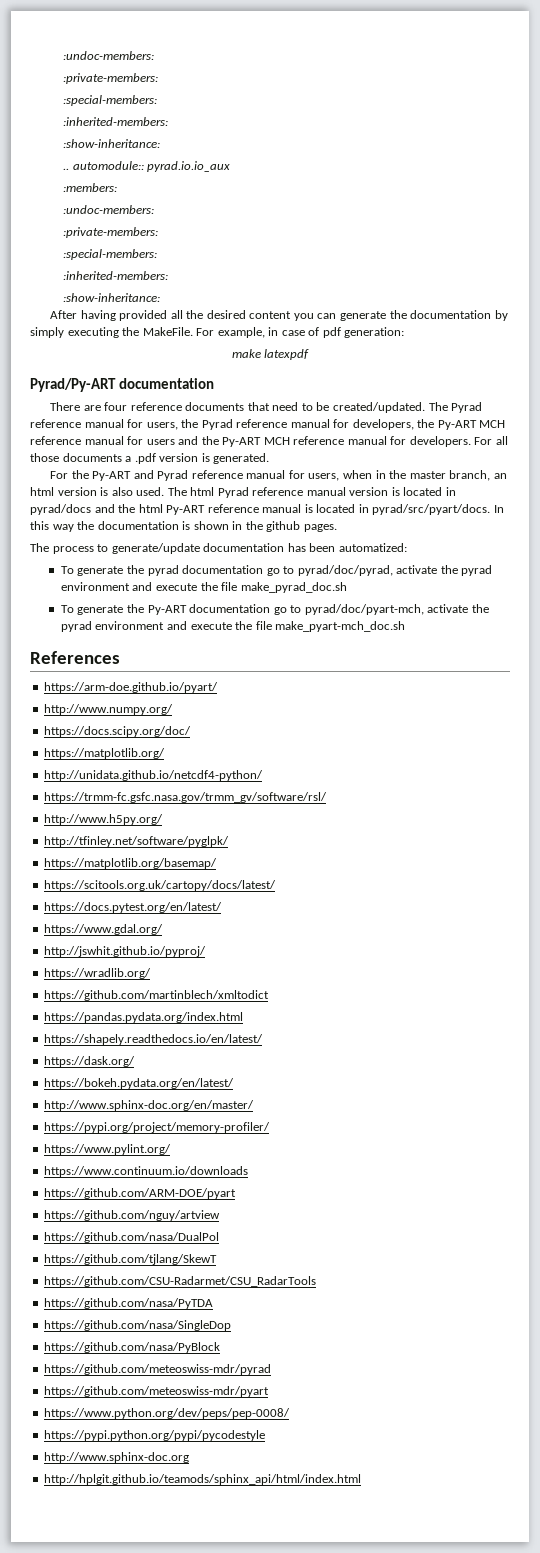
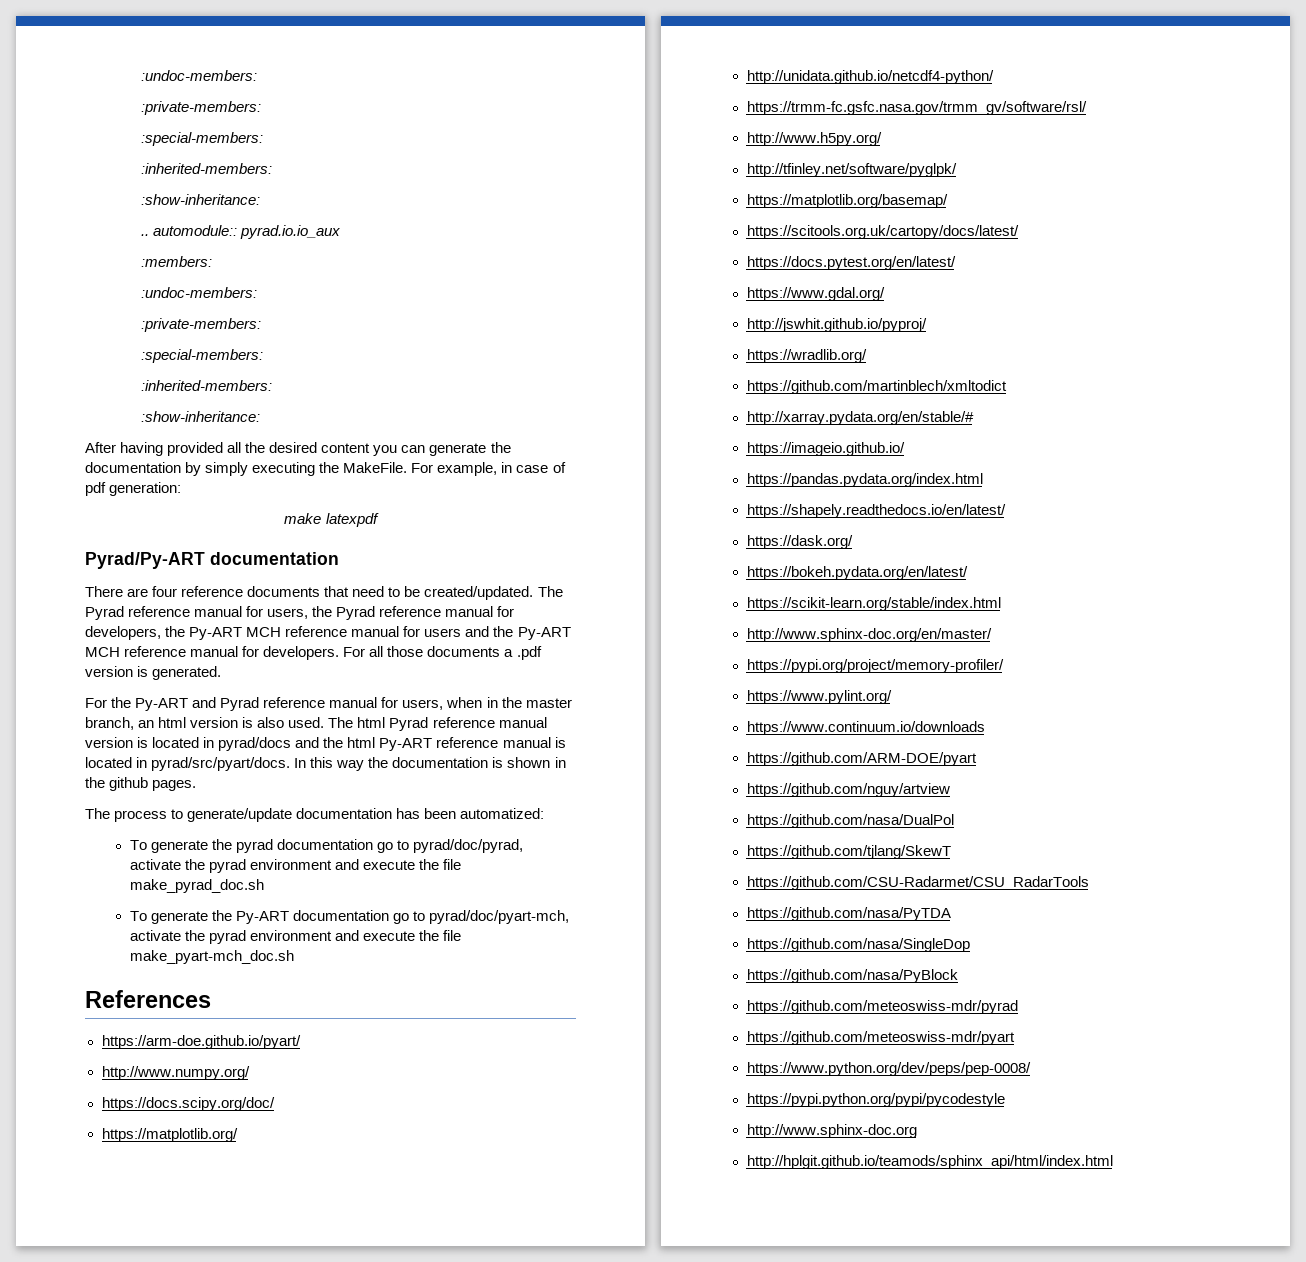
+ http://xarray.pydata.org/en/stable/#
+ https://imageio.github.io/
+ https://scikit-learn.org/stable/index.html

